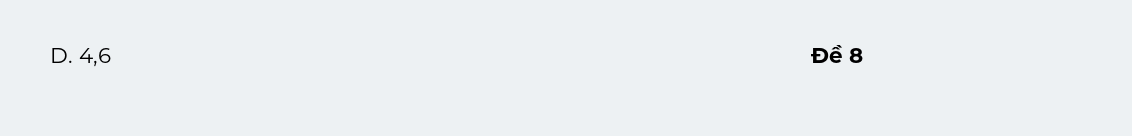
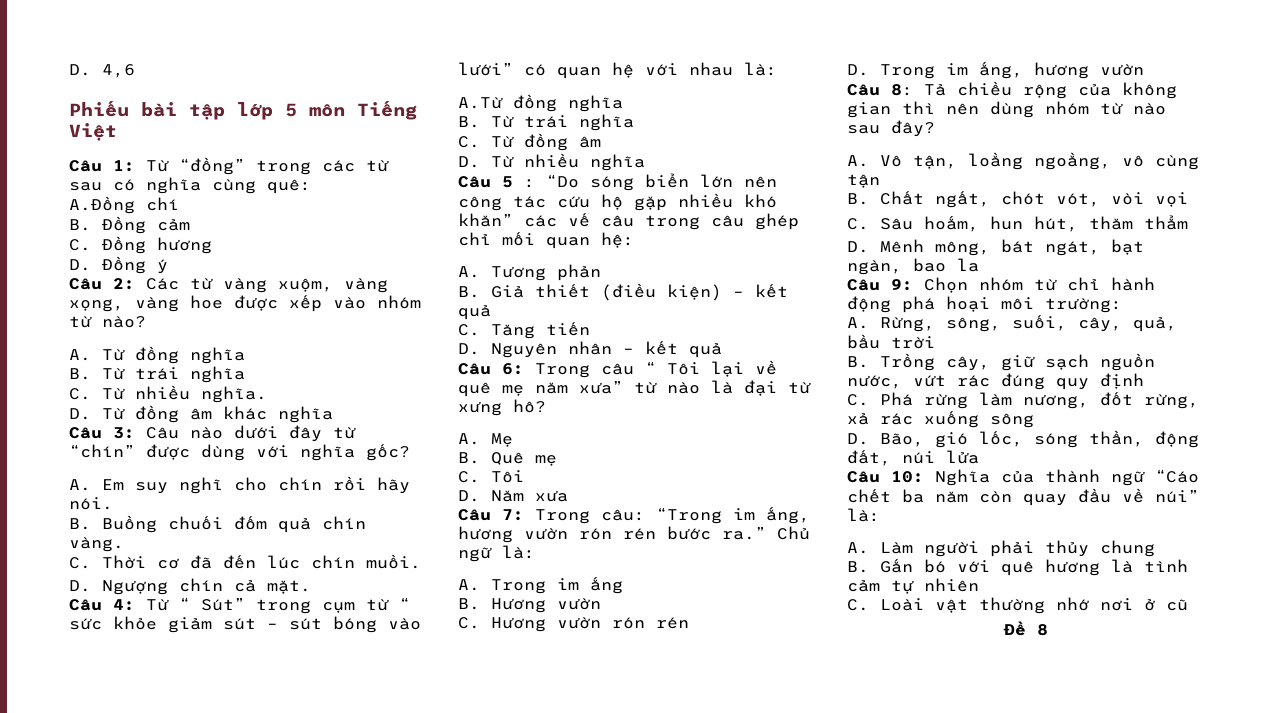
+ Phiếu bài tập lớp 5 môn Tiếng Việt
+ Câu 1: Từ “đồng” trong các từ sau có nghĩa cùng quê:
+ A.Đồng chí
+ B. Đồng cảm
+ C. Đồng hương
+ D. Đồng ý
+ Câu 2: Các từ vàng xuộm, vàng xọng, vàng hoe được xếp vào nhóm từ nào?
+ A. Từ đồng nghĩa
+ B. Từ trái nghĩa
+ C. Từ nhiều nghĩa.
+ D. Từ đồng âm khác nghĩa
+ Câu 3: Câu nào dưới đây từ “chín” được dùng với nghĩa gốc?
+ A. Em suy nghĩ cho chín rồi hãy nói.
+ B. Buồng chuối đốm quả chín vàng.
+ C. Thời cơ đã đến lúc chín muồi.
+ D. Ngượng chín cả mặt.
+ Câu 4: Từ “ Sút” trong cụm từ “ sức khỏe giảm sút – sút bóng vào lưới” có quan hệ với nhau là:
+ A.Từ đồng nghĩa
+ B. Từ trái nghĩa
+ C. Từ đồng âm
+ D. Từ nhiều nghĩa
+ Câu 5 : “Do sóng biển lớn nên công tác cứu hộ gặp nhiều khó khăn” các vế câu trong câu ghép chỉ mối quan hệ:
+ A. Tương phản
+ B. Giả thiết (điều kiện) – kết quả
+ C. Tăng tiến
+ D. Nguyên nhân – kết quả
+ Câu 6: Trong câu “ Tôi lại về quê mẹ năm xưa” từ nào là đại từ xưng hô?
+ A. Mẹ
+ B. Quê mẹ
+ C. Tôi
+ D. Năm xưa
+ Câu 7: Trong câu: “Trong im ắng, hương vườn rón rén bước ra.” Chủ ngữ là:
+ A. Trong im ắng
+ B. Hương vườn
+ C. Hương vườn rón rén
+ D. Trong im ắng, hương vườn
+ Câu 8: Tả chiều rộng của không gian thì nên dùng nhóm từ nào sau đây?
+ A. Vô tận, loằng ngoằng, vô cùng tận
+ B. Chất ngất, chót vót, vòi vọi
+ C. Sâu hoắm, hun hút, thăm thẳm
+ D. Mênh mông, bát ngát, bạt ngàn, bao la
+ Câu 9: Chọn nhóm từ chỉ hành động phá hoại môi trường:
+ A. Rừng, sông, suối, cây, quả, bầu trời
+ B. Trồng cây, giữ sạch nguồn nước, vứt rác đúng quy định
+ C. Phá rừng làm nương, đốt rừng, xả rác xuống sông
+ D. Bão, gió lốc, sóng thần, động đất, núi lửa
+ Câu 10: Nghĩa của thành ngữ “Cáo chết ba năm còn quay đầu về núi” là:
+ A. Làm người phải thủy chung
+ B. Gắn bó với quê hương là tình cảm tự nhiên
+ C. Loài vật thường nhớ nơi ở cũ

